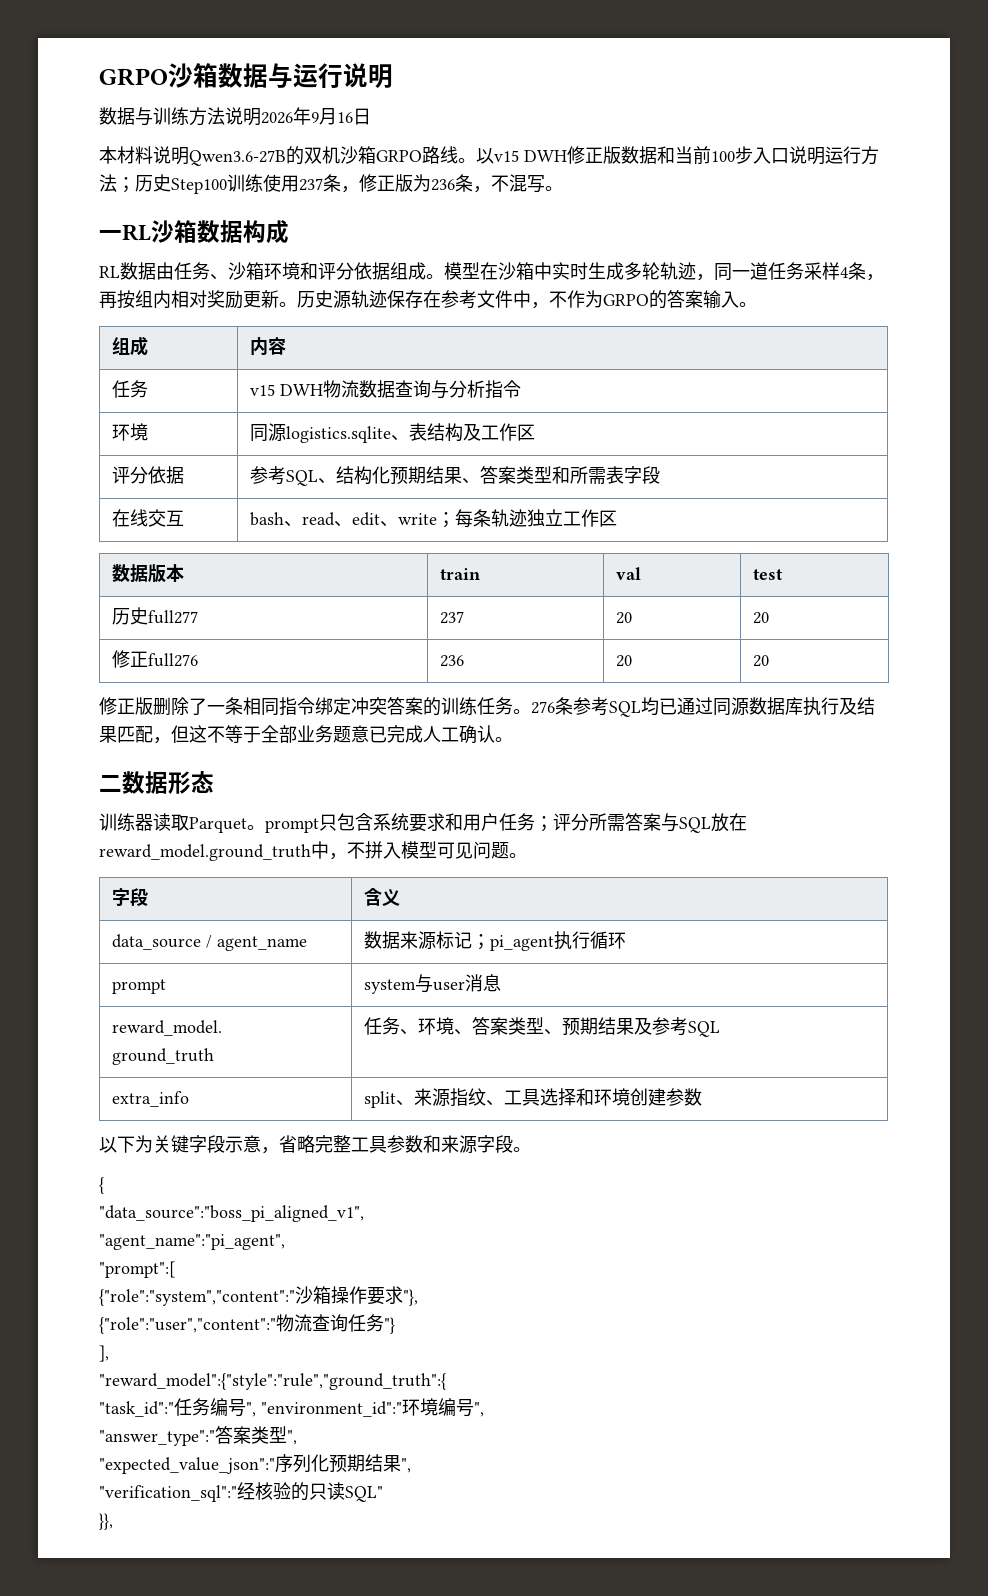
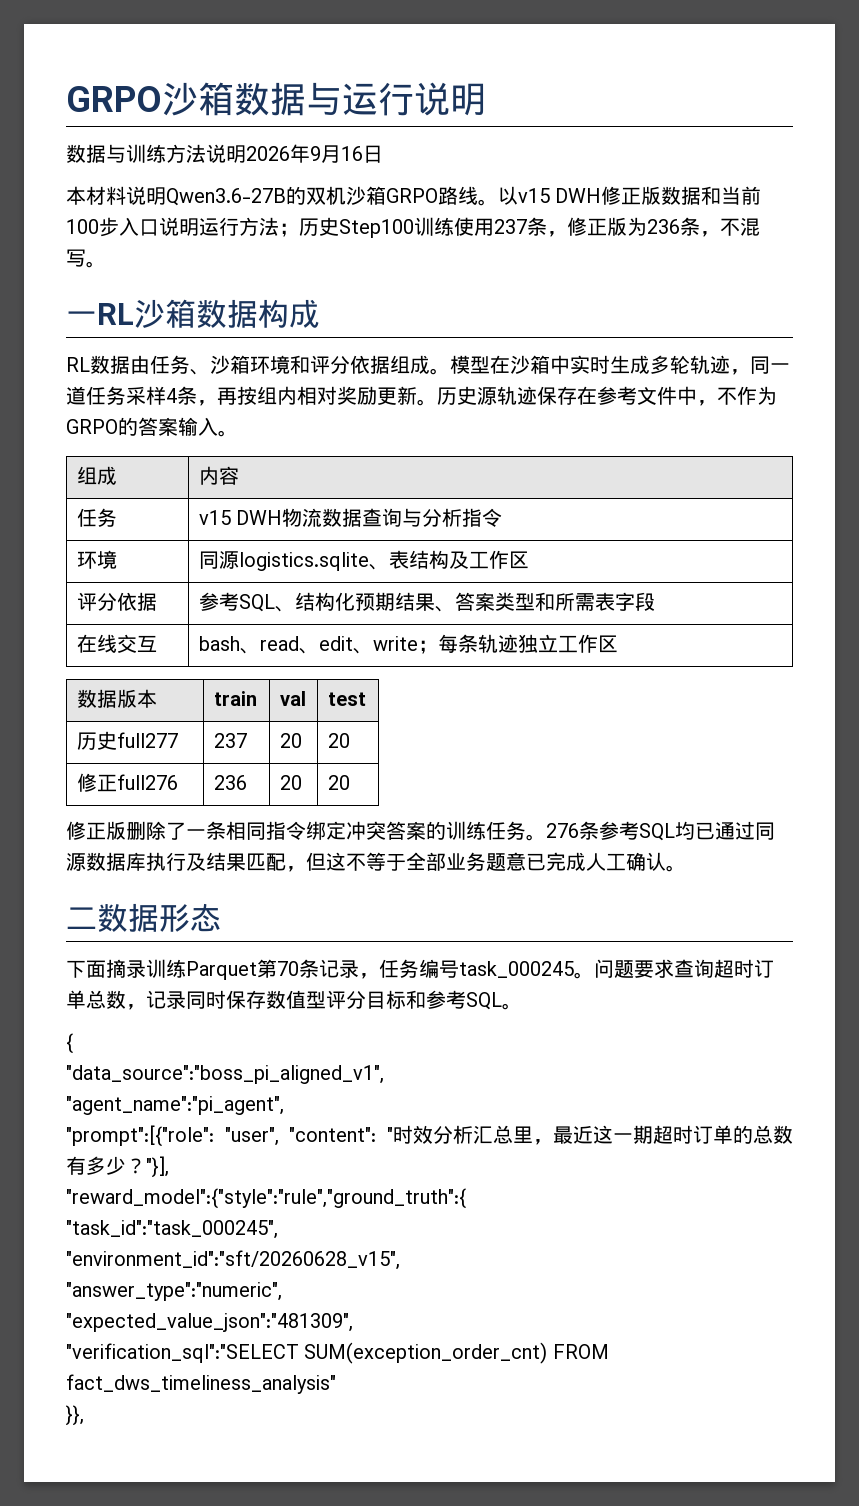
- 训练器读取Parquet。prompt只包含系统要求和用户任务；评分所需答案与SQL放在reward_model.ground_truth中，不拼入模型可见问题。
- 字段 | 含义
- data_source / agent_name | 数据来源标记；pi_agent执行循环
- prompt | system与user消息
- reward_model.
- ground_truth | 任务、环境、答案类型、预期结果及参考SQL
- extra_info | split、来源指纹、工具选择和环境创建参数
- 以下为关键字段示意，省略完整工具参数和来源字段。
+ 下面摘录训练Parquet第70条记录，任务编号task_000245。问题要求查询超时订单总数，记录同时保存数值型评分目标和参考SQL。
  {
  "data_source":"boss_pi_aligned_v1",
  "agent_name":"pi_agent",
- "prompt":[
- {"role":"system","content":"沙箱操作要求"},
- {"role":"user","content":"物流查询任务"}
- ],
+ "prompt":[{"role": "user", "content": "时效分析汇总里，最近这一期超时订单的总数有多少？"}],
  "reward_model":{"style":"rule","ground_truth":{
- "task_id":"任务编号", "environment_id":"环境编号",
- "answer_type":"答案类型",
- "expected_value_json":"序列化预期结果",
- "verification_sql":"经核验的只读SQL"
+ "task_id":"task_000245",
+ "environment_id":"sft/20260628_v15",
+ "answer_type":"numeric",
+ "expected_value_json":"481309",
+ "verification_sql":"SELECT SUM(exception_order_cnt) FROM fact_dws_timeliness_analysis"

